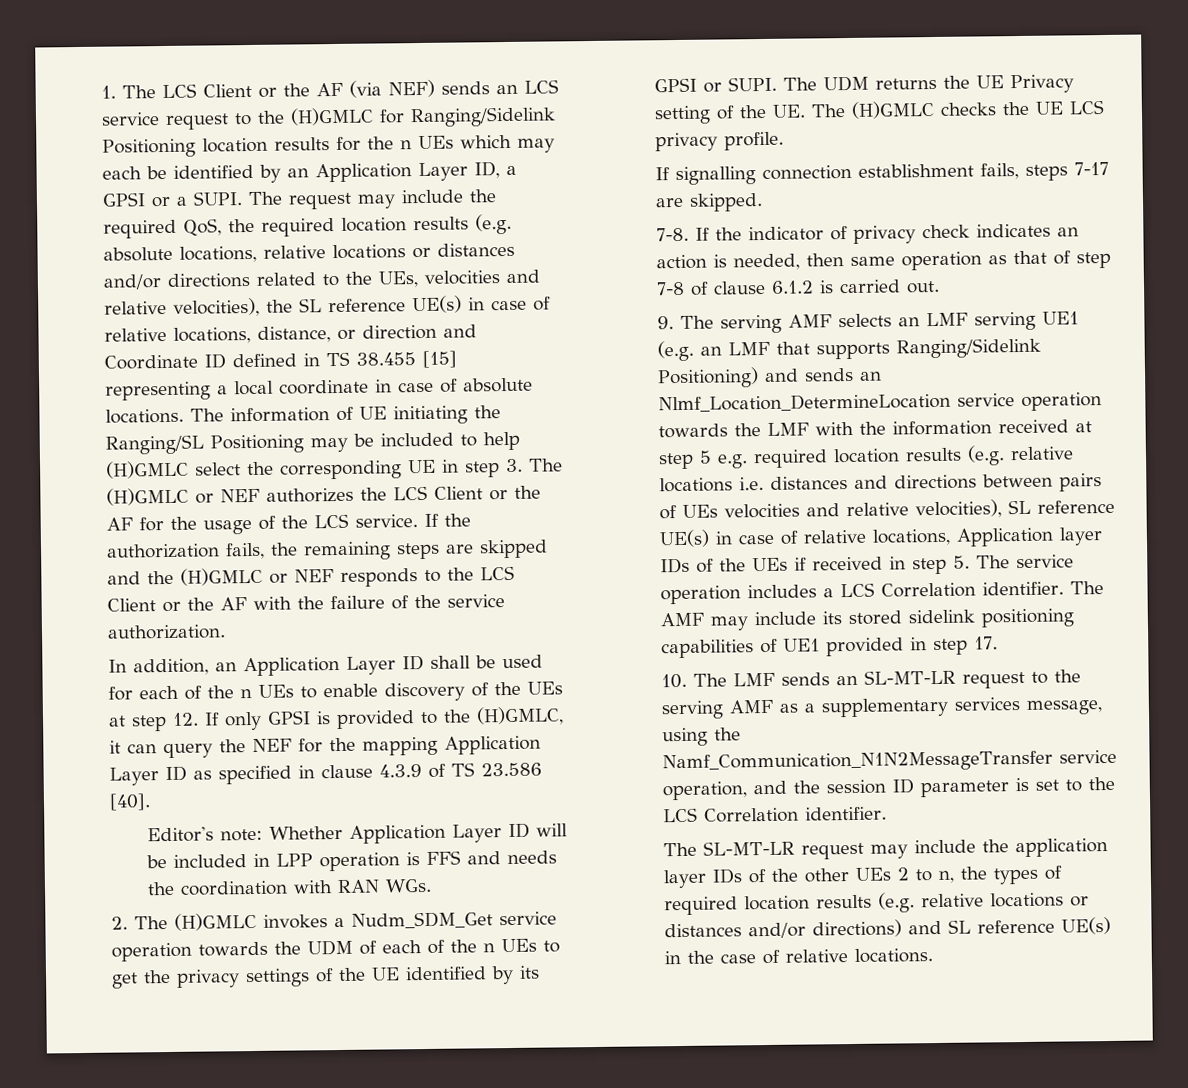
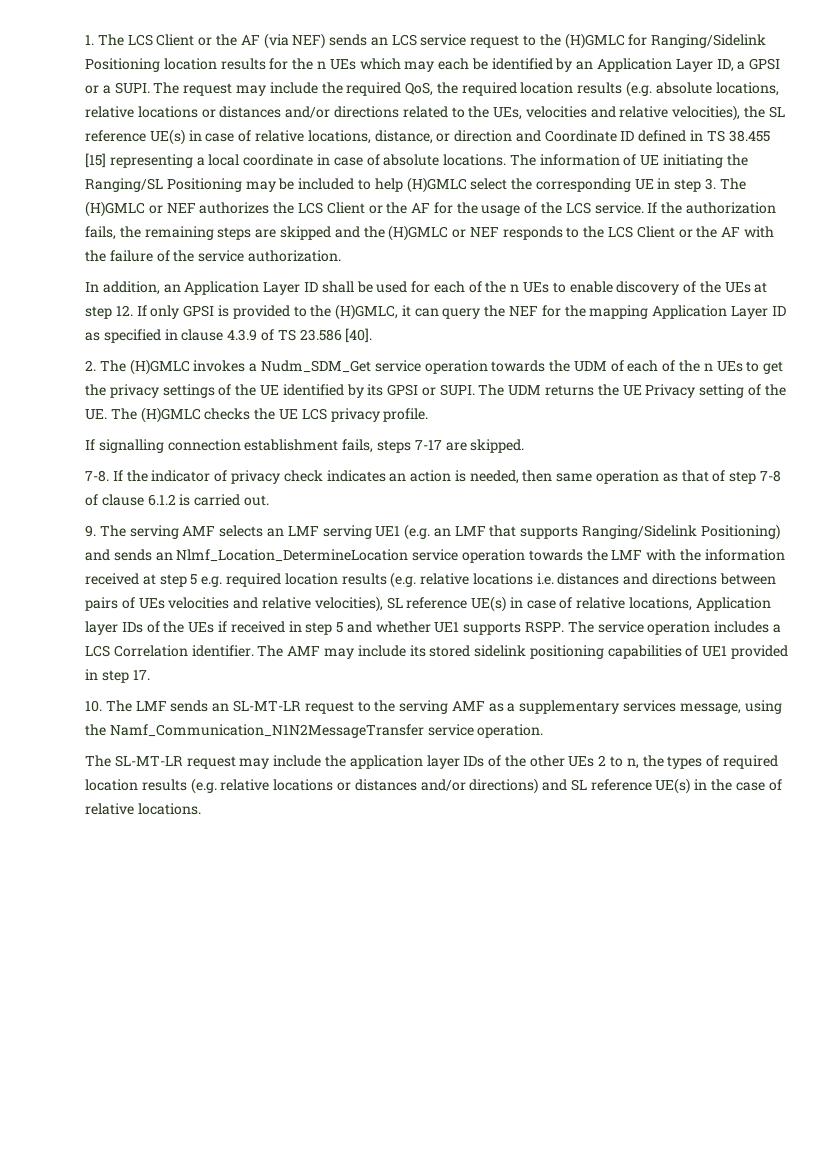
- Editor's note: Whether Application Layer ID will be included in LPP operation is FFS and needs the coordination with RAN WGs.
- 9. The serving AMF selects an LMF serving UE1 (e.g. an LMF that supports Ranging/Sidelink Positioning) and sends an Nlmf_Location_DetermineLocation service operation towards the LMF with the information received at step 5 e.g. required location results (e.g. relative locations i.e. distances and directions between pairs of UEs velocities and relative velocities), SL reference UE(s) in case of relative locations, Application layer IDs of the UEs if received in step 5. The service operation includes a LCS Correlation identifier.
+ 9. The serving AMF selects an LMF serving UE1 (e.g. an LMF that supports Ranging/Sidelink Positioning) and sends an Nlmf_Location_DetermineLocation service operation towards the LMF with the information received at step 5 e.g. required location results (e.g. relative locations i.e. distances and directions between pairs of UEs velocities and relative velocities), SL reference UE(s) in case of relative locations, Application layer IDs of the UEs if received in step 5 and whether UE1 supports RSPP. The service operation includes a LCS Correlation identifier.
- 10. The LMF sends an SL-MT-LR request to the serving AMF as a supplementary services message, using the Namf_Communication_N1N2MessageTransfer service operation, and the session ID parameter is set to the LCS Correlation identifier.
+ 10. The LMF sends an SL-MT-LR request to the serving AMF as a supplementary services message, using the Namf_Communication_N1N2MessageTransfer service operation.

